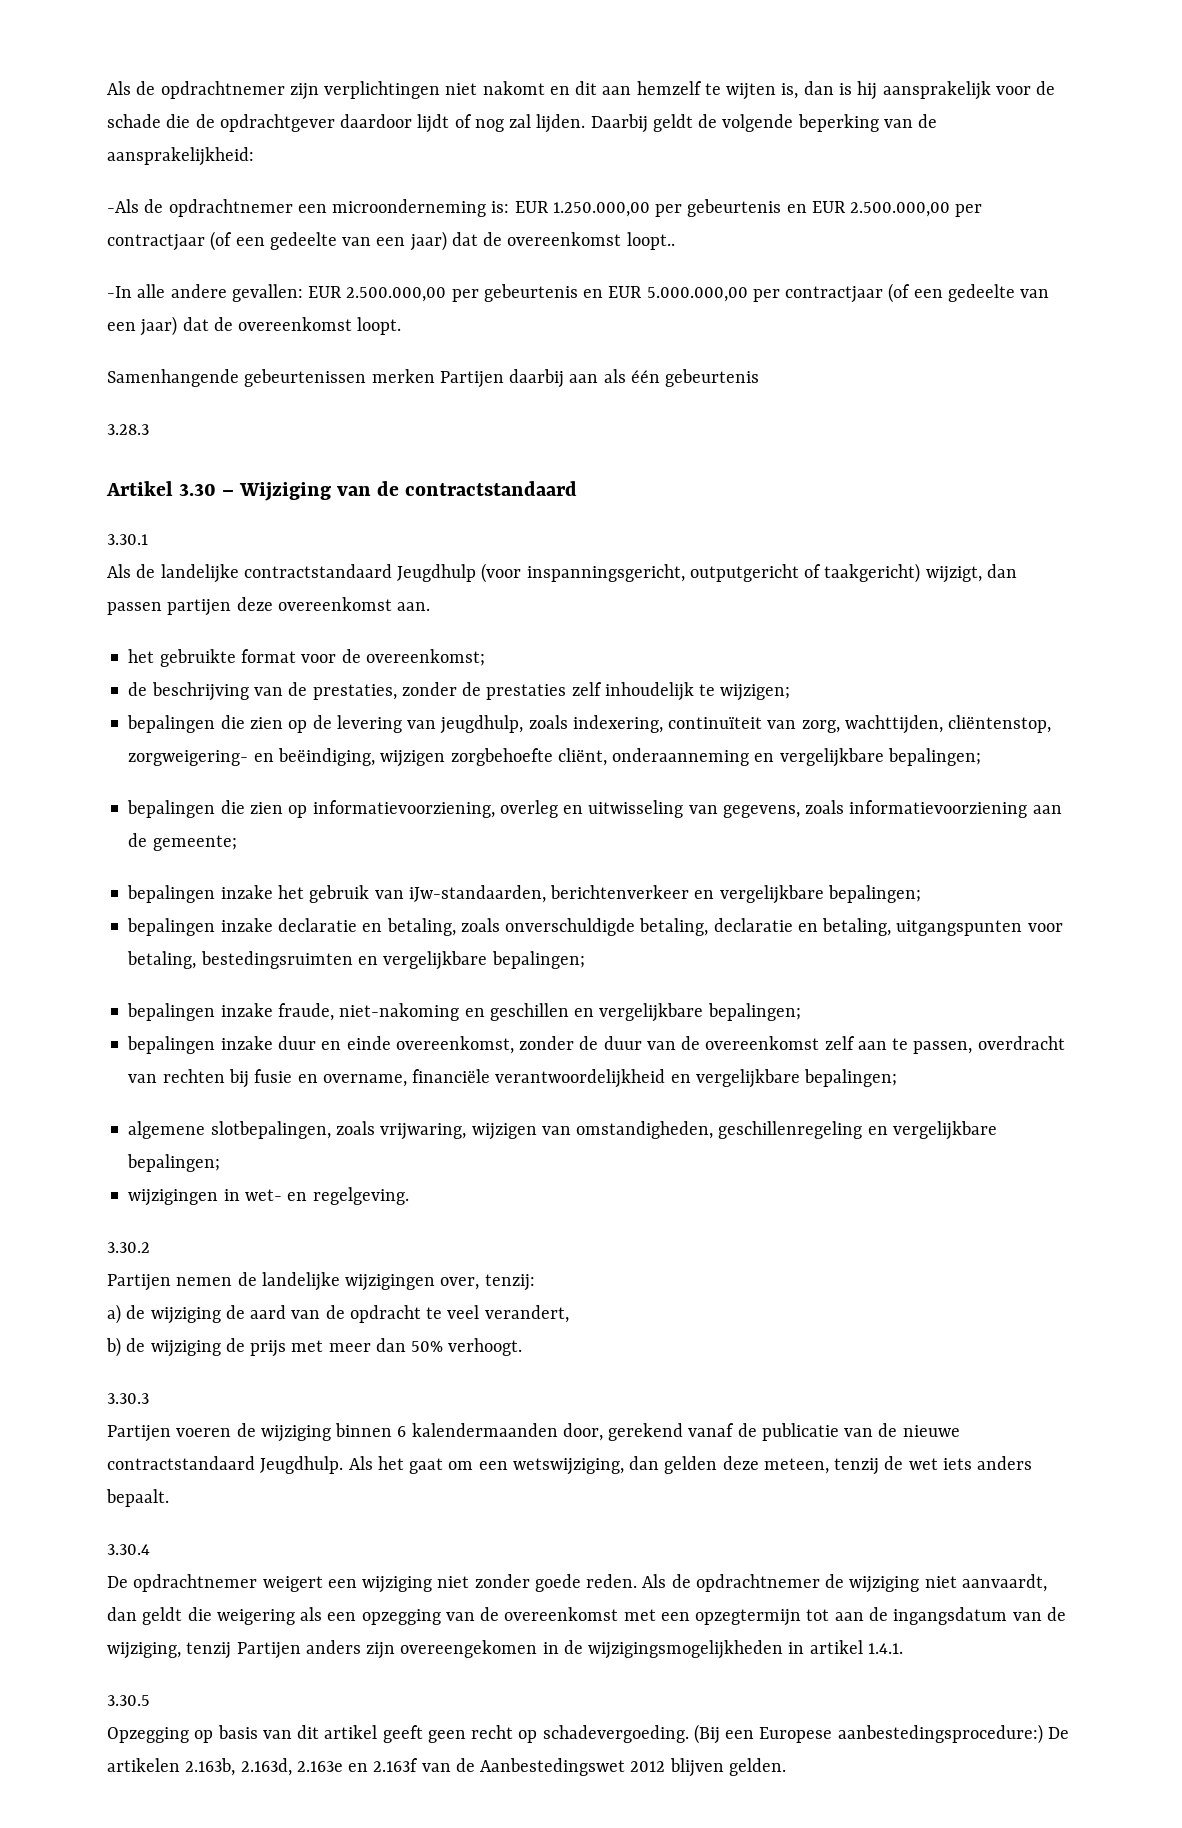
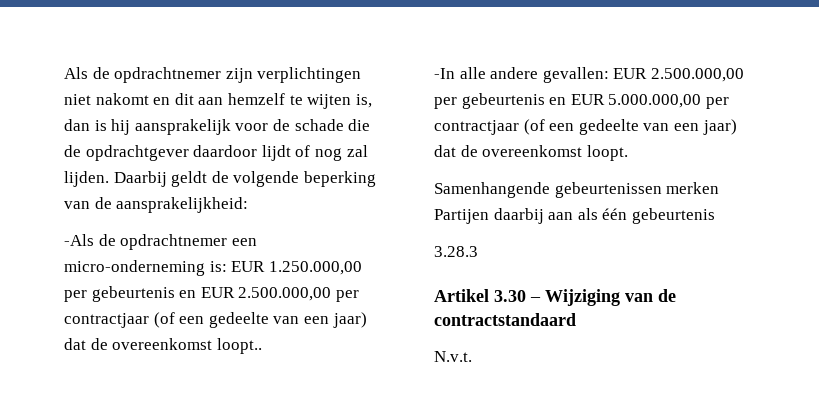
- -Als de opdrachtnemer een microonderneming is: EUR 1.250.000,00 per gebeurtenis en EUR 2.500.000,00 per contractjaar (of een gedeelte van een jaar) dat de overeenkomst loopt..
+ -Als de opdrachtnemer een micro-onderneming is: EUR 1.250.000,00 per gebeurtenis en EUR 2.500.000,00 per contractjaar (of een gedeelte van een jaar) dat de overeenkomst loopt..
- 3.30.1
- Als de landelijke contractstandaard Jeugdhulp (voor inspanningsgericht, outputgericht of taakgericht) wijzigt, dan passen partijen deze overeenkomst aan.
- het gebruikte format voor de overeenkomst;
- de beschrijving van de prestaties, zonder de prestaties zelf inhoudelijk te wijzigen;
- bepalingen die zien op de levering van jeugdhulp, zoals indexering, continuïteit van zorg, wachttijden, cliëntenstop, zorgweigering- en beëindiging, wijzigen zorgbehoefte cliënt, onderaanneming en vergelijkbare bepalingen;
- bepalingen die zien op informatievoorziening, overleg en uitwisseling van gegevens, zoals informatievoorziening aan de gemeente;
- bepalingen inzake het gebruik van iJw-standaarden, berichtenverkeer en vergelijkbare bepalingen;
- bepalingen inzake declaratie en betaling, zoals onverschuldigde betaling, declaratie en betaling, uitgangspunten voor betaling, bestedingsruimten en vergelijkbare bepalingen;
- bepalingen inzake fraude, niet-nakoming en geschillen en vergelijkbare bepalingen;
- bepalingen inzake duur en einde overeenkomst, zonder de duur van de overeenkomst zelf aan te passen, overdracht van rechten bij fusie en overname, financiële verantwoordelijkheid en vergelijkbare bepalingen;
- algemene slotbepalingen, zoals vrijwaring, wijzigen van omstandigheden, geschillenregeling en vergelijkbare bepalingen;
- wijzigingen in wet- en regelgeving.
- 3.30.2
- Partijen nemen de landelijke wijzigingen over, tenzij:
- a) de wijziging de aard van de opdracht te veel verandert,
- b) de wijziging de prijs met meer dan 50% verhoogt.
- 3.30.3
- Partijen voeren de wijziging binnen 6 kalendermaanden door, gerekend vanaf de publicatie van de nieuwe contractstandaard Jeugdhulp. Als het gaat om een wetswijziging, dan gelden deze meteen, tenzij de wet iets anders bepaalt.
- 3.30.4
- De opdrachtnemer weigert een wijziging niet zonder goede reden. Als de opdrachtnemer de wijziging niet aanvaardt, dan geldt die weigering als een opzegging van de overeenkomst met een opzegtermijn tot aan de ingangsdatum van de wijziging, tenzij Partijen anders zijn overeengekomen in de wijzigingsmogelijkheden in artikel 1.4.1.
- 3.30.5
- Opzegging op basis van dit artikel geeft geen recht op schadevergoeding. (Bij een Europese aanbestedingsprocedure:) De artikelen 2.163b, 2.163d, 2.163e en 2.163f van de Aanbestedingswet 2012 blijven gelden.
+ N.v.t.

